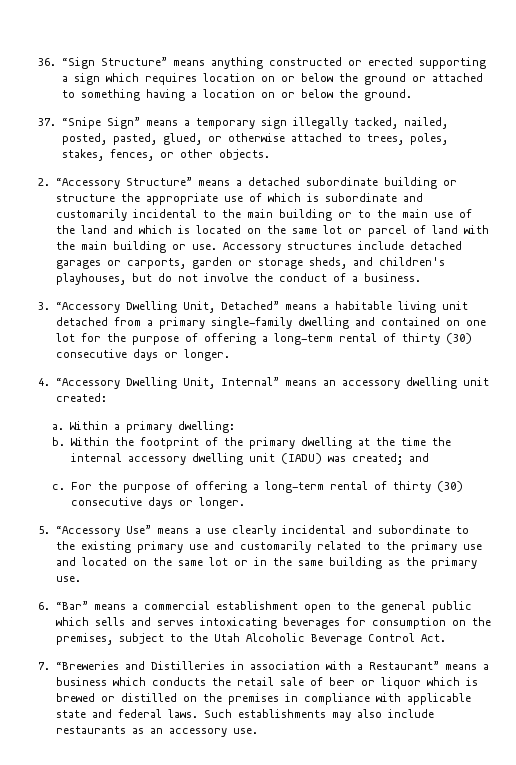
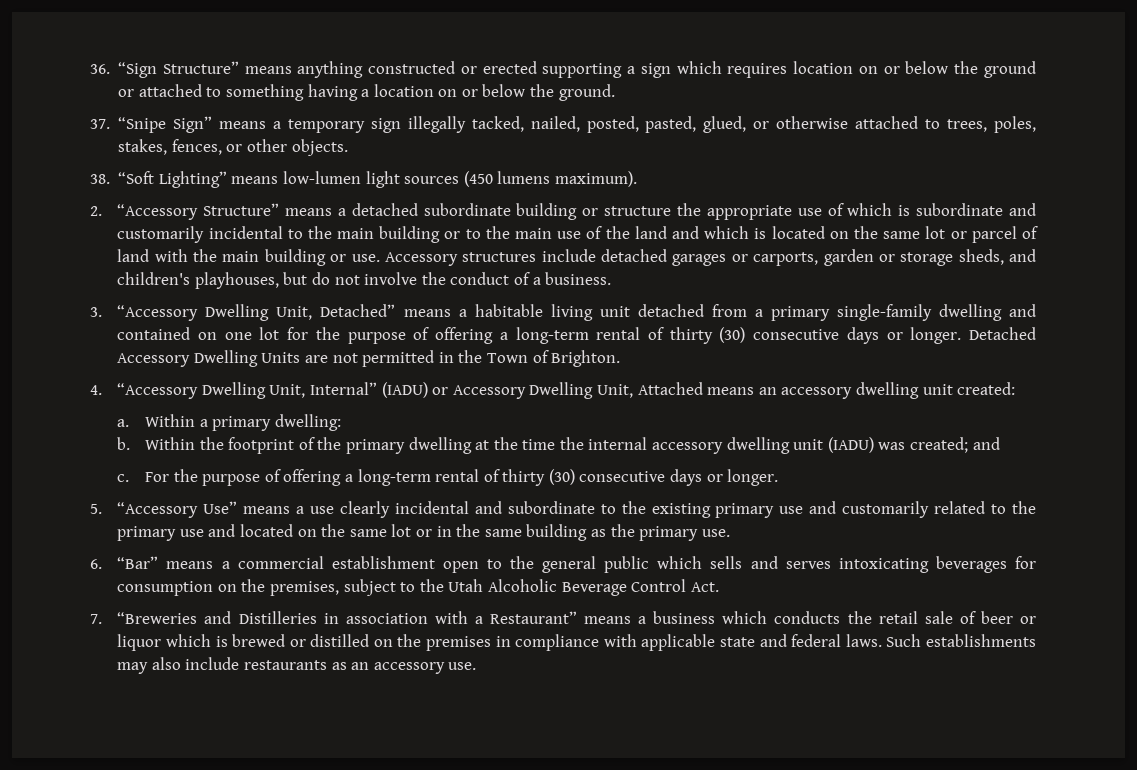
+ 38. “Soft Lighting” means low-lumen light sources (450 lumens maximum).
+ Detached Accessory Dwelling Units are not permitted in the Town of Brighton.
- 4. “Accessory Dwelling Unit, Internal” means an accessory dwelling unit created:
+ 4. “Accessory Dwelling Unit, Internal” (IADU) or Accessory Dwelling Unit, Attached means an accessory dwelling unit created:

